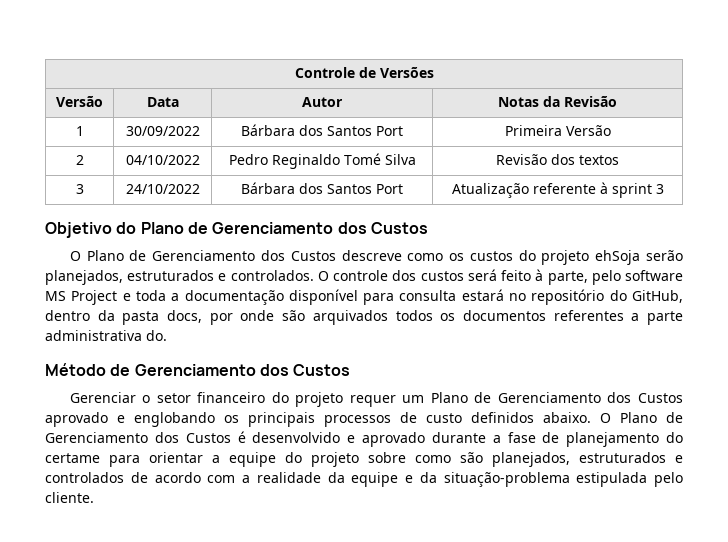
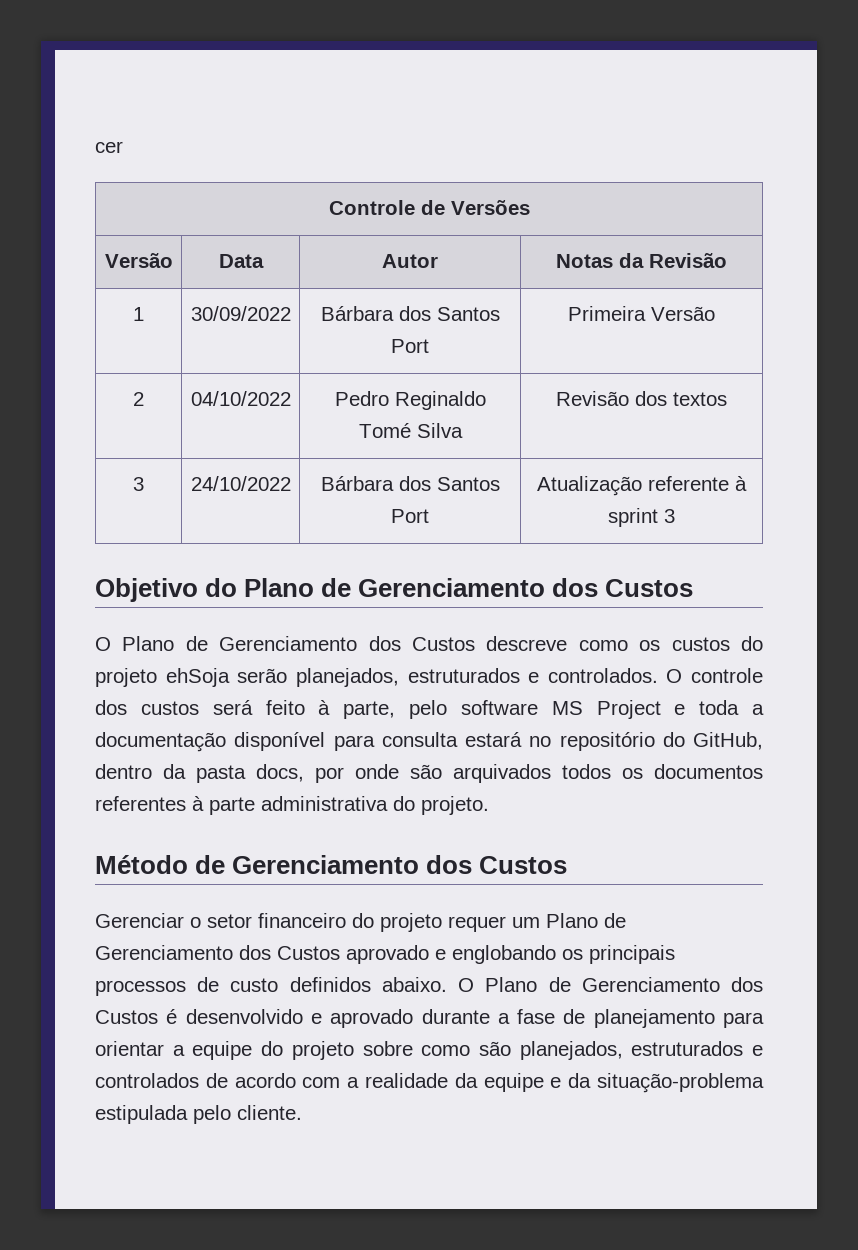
+ cer
- O controle dos custos será feito à parte, pelo software MS Project e toda a documentação disponível para consulta estará no repositório do GitHub, dentro da pasta docs, por onde são arquivados todos os documentos referentes a parte administrativa do.
+ O controle dos custos será feito à parte, pelo software MS Project e toda a documentação disponível para consulta estará no repositório do GitHub, dentro da pasta docs, por onde são arquivados todos os documentos referentes à parte administrativa do projeto.
- O Plano de Gerenciamento dos Custos é desenvolvido e aprovado durante a fase de planejamento do certame para orientar a equipe do projeto sobre como são planejados, estruturados e controlados de acordo com a realidade da equipe e da situação-problema estipulada pelo cliente.
+ O Plano de Gerenciamento dos Custos é desenvolvido e aprovado durante a fase de planejamento para orientar a equipe do projeto sobre como são planejados, estruturados e controlados de acordo com a realidade da equipe e da situação-problema estipulada pelo cliente.

